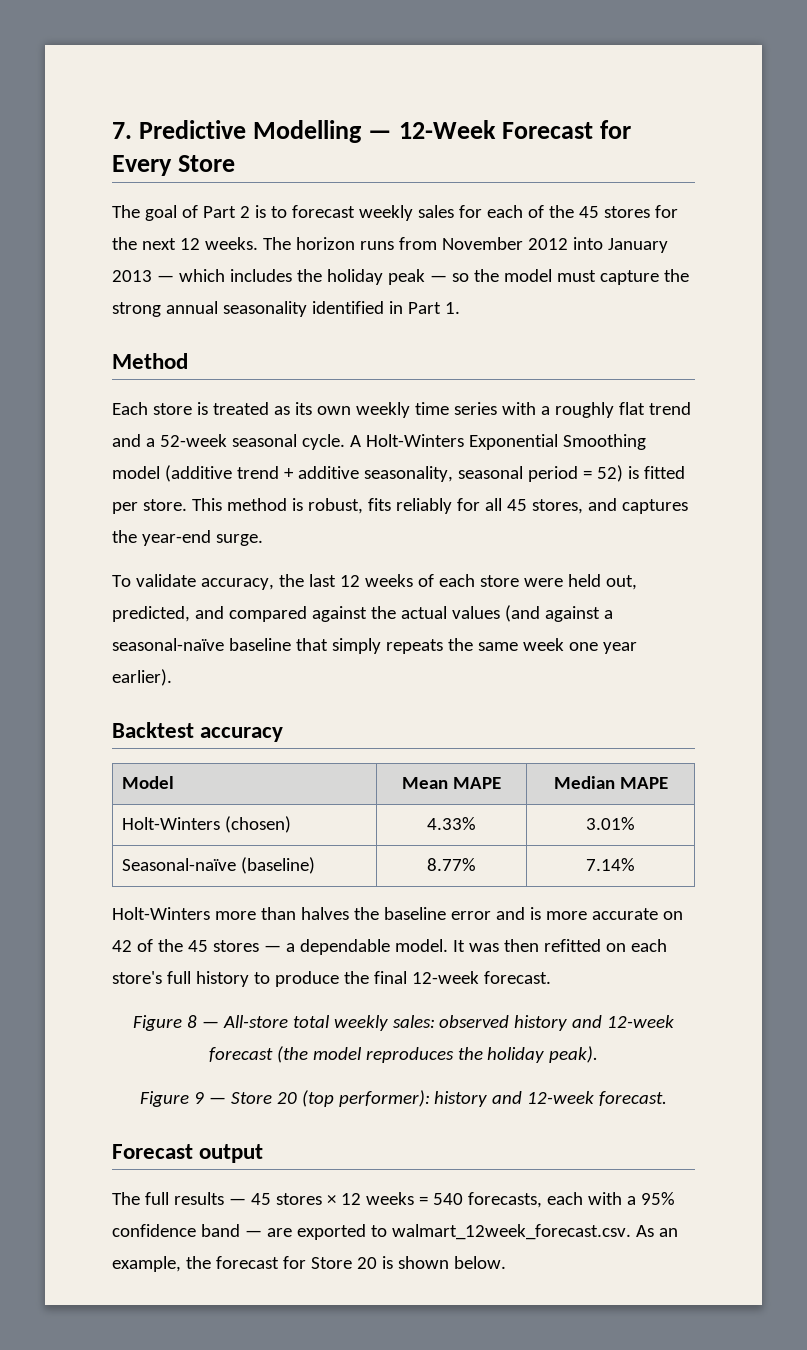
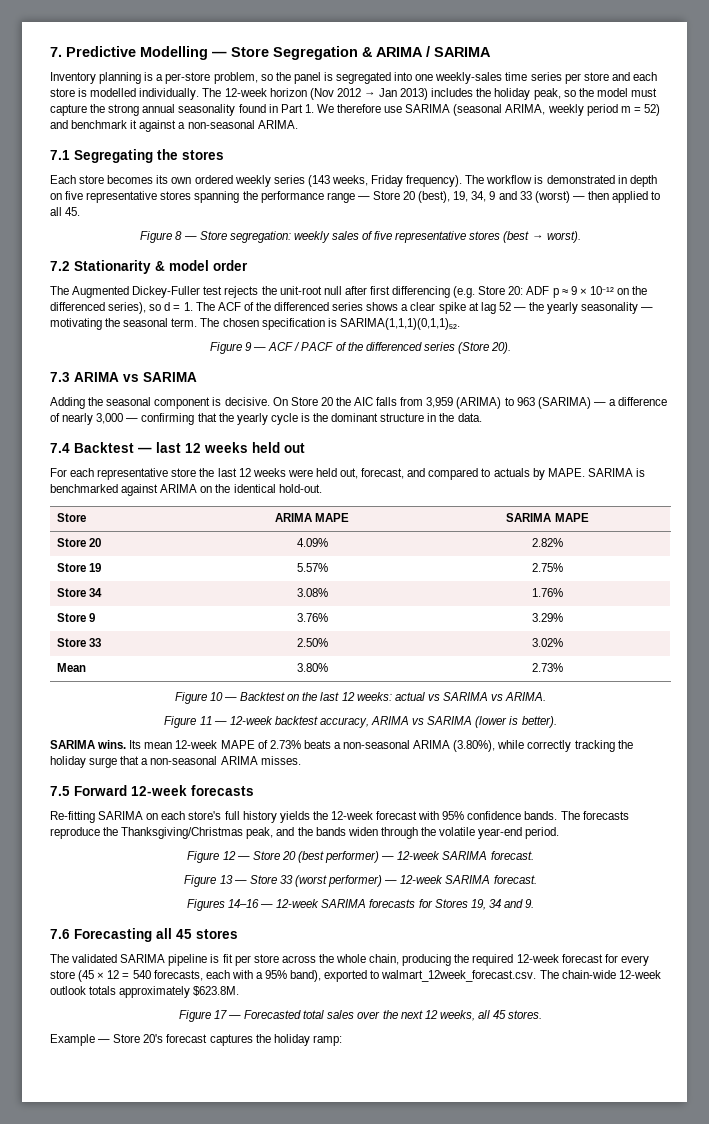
- 7. Predictive Modelling — 12-Week Forecast for Every Store
- The goal of Part 2 is to forecast weekly sales for each of the 45 stores for the next 12 weeks. The horizon runs from November 2012 into January 2013 — which includes the holiday peak — so the model must capture the strong annual seasonality identified in Part 1.
- Method
- Each store is treated as its own weekly time series with a roughly flat trend and a 52-week seasonal cycle. A Holt-Winters Exponential Smoothing model (additive trend + additive seasonality, seasonal period = 52) is fitted per store. This method is robust, fits reliably for all 45 stores, and captures the year-end surge.
- To validate accuracy, the last 12 weeks of each store were held out, predicted, and compared against the actual values (and against a seasonal-naïve baseline that simply repeats the same week one year earlier).
- Backtest accuracy
- Model | Mean MAPE | Median MAPE
+ 7. Predictive Modelling — Store Segregation & ARIMA / SARIMA
+ Inventory planning is a per-store problem, so the panel is segregated into one weekly-sales time series per store and each store is modelled individually. The 12-week horizon (Nov 2012 → Jan 2013) includes the holiday peak, so the model must capture the strong annual seasonality found in Part 1. We therefore use SARIMA (seasonal ARIMA, weekly period m = 52) and benchmark it against a non-seasonal ARIMA.
+ 7.1 Segregating the stores
+ Each store becomes its own ordered weekly series (143 weeks, Friday frequency). The workflow is demonstrated in depth on five representative stores spanning the performance range — Store 20 (best), 19, 34, 9 and 33 (worst) — then applied to all 45.
+ Figure 8 — Store segregation: weekly sales of five representative stores (best → worst).
+ 7.2 Stationarity & model order
+ The Augmented Dickey-Fuller test rejects the unit-root null after first differencing (e.g. Store 20: ADF p ≈ 9 × 10⁻¹² on the differenced series), so d = 1. The ACF of the differenced series shows a clear spike at lag 52 — the yearly seasonality — motivating the seasonal term. The chosen specification is SARIMA(1,1,1)(0,1,1)₅₂.
+ Figure 9 — ACF / PACF of the differenced series (Store 20).
+ 7.3 ARIMA vs SARIMA
+ Adding the seasonal component is decisive. On Store 20 the AIC falls from 3,959 (ARIMA) to 963 (SARIMA) — a difference of nearly 3,000 — confirming that the yearly cycle is the dominant structure in the data.
+ 7.4 Backtest — last 12 weeks held out
+ For each representative store the last 12 weeks were held out, forecast, and compared to actuals by MAPE. SARIMA is benchmarked against ARIMA on the identical hold-out.
+ Store | ARIMA MAPE | SARIMA MAPE
- Holt-Winters (chosen) | 4.33% | 3.01%
- Seasonal-naïve (baseline) | 8.77% | 7.14%
- Holt-Winters more than halves the baseline error and is more accurate on 42 of the 45 stores — a dependable model. It was then refitted on each store's full history to produce the final 12-week forecast.
- Figure 8 — All-store total weekly sales: observed history and 12-week forecast (the model reproduces the holiday peak).
- Figure 9 — Store 20 (top performer): history and 12-week forecast.
- Forecast output
- The full results — 45 stores × 12 weeks = 540 forecasts, each with a 95% confidence band — are exported to walmart_12week_forecast.csv. As an example, the forecast for Store 20 is shown below.
+ Store 20 | 4.09% | 2.82%
+ Store 19 | 5.57% | 2.75%
+ Store 34 | 3.08% | 1.76%
+ Store 9 | 3.76% | 3.29%
+ Store 33 | 2.50% | 3.02%
+ Mean | 3.80% | 2.73%
+ Figure 10 — Backtest on the last 12 weeks: actual vs SARIMA vs ARIMA.
+ Figure 11 — 12-week backtest accuracy, ARIMA vs SARIMA (lower is better).
+ SARIMA wins. Its mean 12-week MAPE of 2.73% beats a non-seasonal ARIMA (3.80%), while correctly tracking the holiday surge that a non-seasonal ARIMA misses.
+ 7.5 Forward 12-week forecasts
+ Re-fitting SARIMA on each store's full history yields the 12-week forecast with 95% confidence bands. The forecasts reproduce the Thanksgiving/Christmas peak, and the bands widen through the volatile year-end period.
+ Figure 12 — Store 20 (best performer) — 12-week SARIMA forecast.
+ Figure 13 — Store 33 (worst performer) — 12-week SARIMA forecast.
+ Figures 14–16 — 12-week SARIMA forecasts for Stores 19, 34 and 9.
+ 7.6 Forecasting all 45 stores
+ The validated SARIMA pipeline is fit per store across the whole chain, producing the required 12-week forecast for every store (45 × 12 = 540 forecasts, each with a 95% band), exported to walmart_12week_forecast.csv. The chain-wide 12-week outlook totals approximately $623.8M.
+ Figure 17 — Forecasted total sales over the next 12 weeks, all 45 stores.
+ Example — Store 20's forecast captures the holiday ramp:

